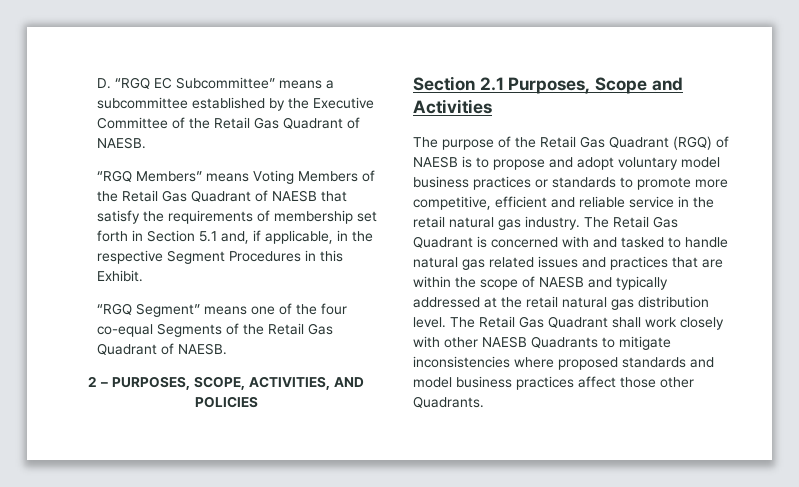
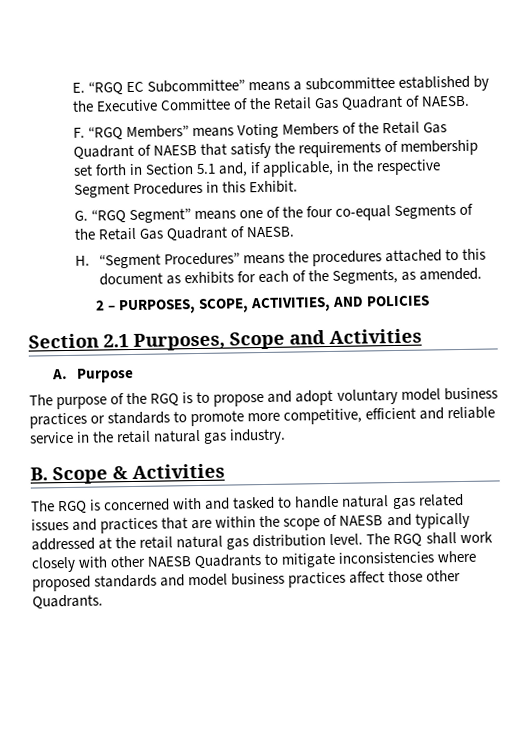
- D. “RGQ EC Subcommittee” means a subcommittee established by the Executive Committee of the Retail Gas Quadrant of NAESB.
+ E. “RGQ EC Subcommittee” means a subcommittee established by the Executive Committee of the Retail Gas Quadrant of NAESB.
- “RGQ Members” means Voting Members of the Retail Gas Quadrant of NAESB that satisfy the requirements of membership set forth in Section 5.1 and, if applicable, in the respective Segment Procedures in this Exhibit.
+ F. “RGQ Members” means Voting Members of the Retail Gas Quadrant of NAESB that satisfy the requirements of membership set forth in Section 5.1 and, if applicable, in the respective Segment Procedures in this Exhibit.
- “RGQ Segment” means one of the four co-equal Segments of the Retail Gas Quadrant of NAESB.
+ G. “RGQ Segment” means one of the four co-equal Segments of the Retail Gas Quadrant of NAESB.
+ H. “Segment Procedures” means the procedures attached to this document as exhibits for each of the Segments, as amended.
+ A. Purpose
- The purpose of the Retail Gas Quadrant (RGQ) of NAESB is to propose and adopt voluntary model business practices or standards to promote more competitive, efficient and reliable service in the retail natural gas industry. The Retail Gas Quadrant is concerned with and tasked to handle natural gas related issues and practices that are within the scope of NAESB and typically addressed at the retail natural gas distribution level.
+ The purpose of the RGQ is to propose and adopt voluntary model business practices or standards to promote more competitive, efficient and reliable service in the retail natural gas industry.
+ B. Scope & Activities
+ The RGQ is concerned with and tasked to handle natural gas related issues and practices that are within the scope of NAESB and typically addressed at the retail natural gas distribution level.
- The Retail Gas Quadrant shall work closely with other NAESB Quadrants to mitigate inconsistencies where proposed standards and model business practices affect those other Quadrants.
+ The RGQ shall work closely with other NAESB Quadrants to mitigate inconsistencies where proposed standards and model business practices affect those other Quadrants.

